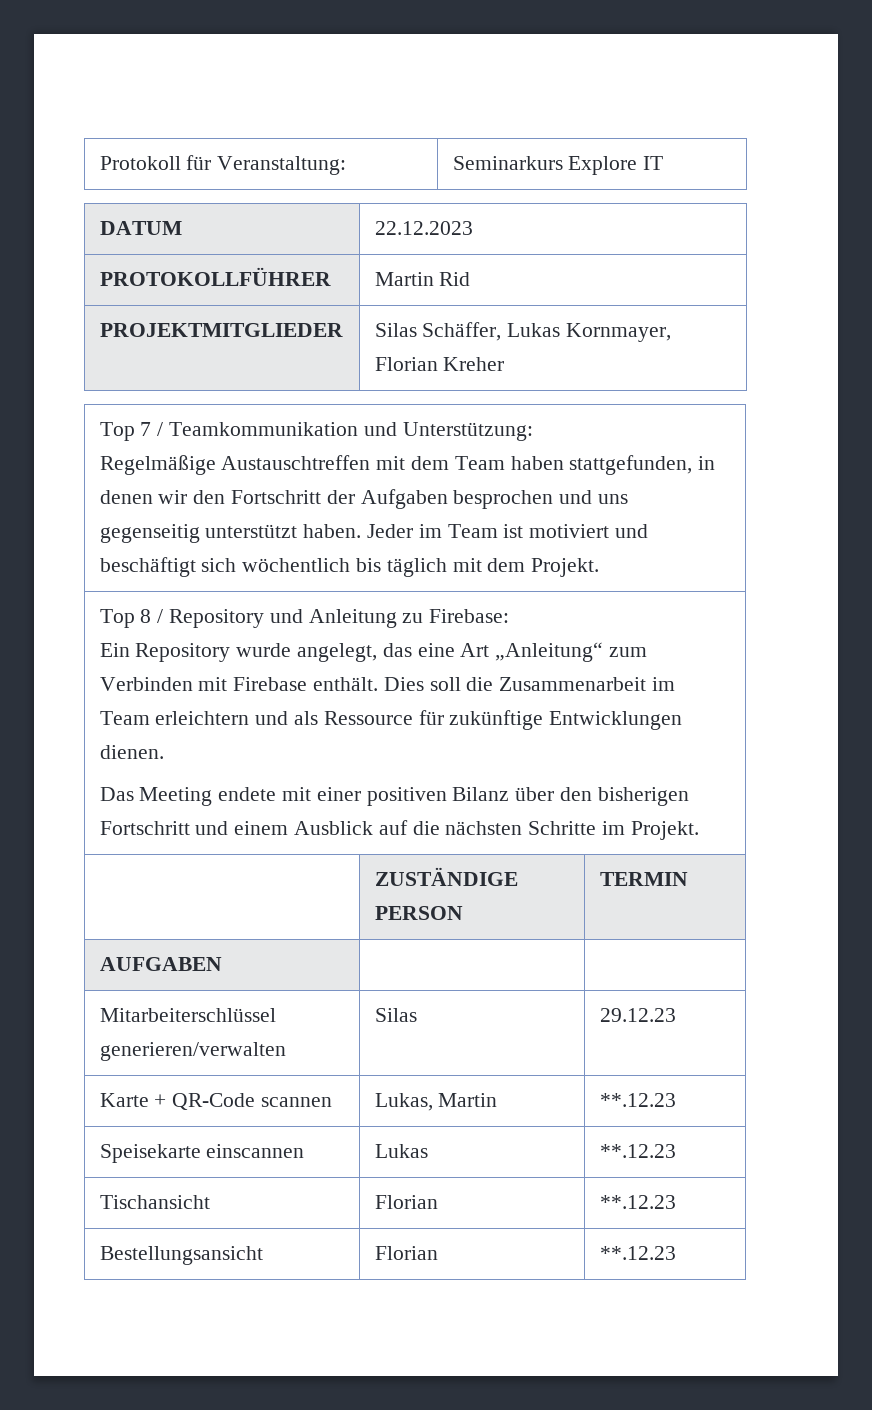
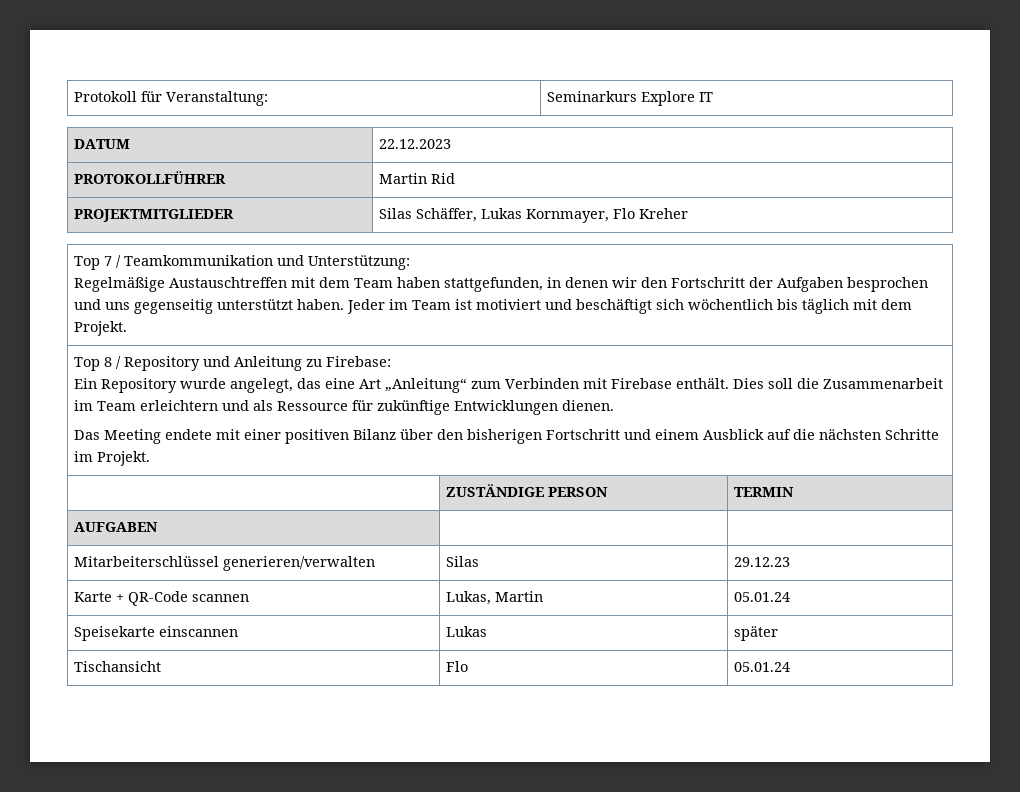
- PROJEKTMITGLIEDER | Silas Schäffer, Lukas Kornmayer, Florian Kreher
+ PROJEKTMITGLIEDER | Silas Schäffer, Lukas Kornmayer, Flo Kreher
- Karte + QR-Code scannen | Lukas, Martin | **.12.23
+ Karte + QR-Code scannen | Lukas, Martin | 05.01.24
- Speisekarte einscannen | Lukas | **.12.23
+ Speisekarte einscannen | Lukas | später
- Tischansicht | Florian | **.12.23
- Bestellungsansicht | Florian | **.12.23
+ Tischansicht | Flo | 05.01.24

